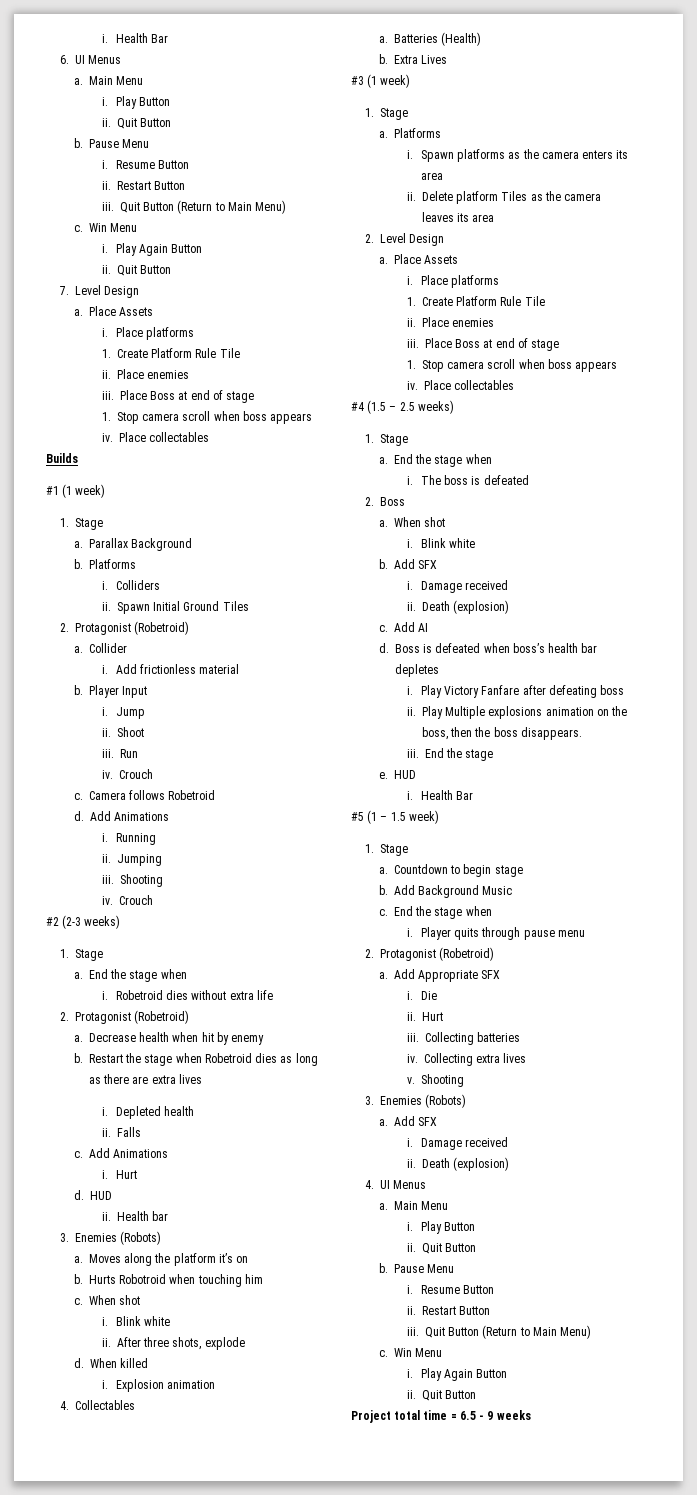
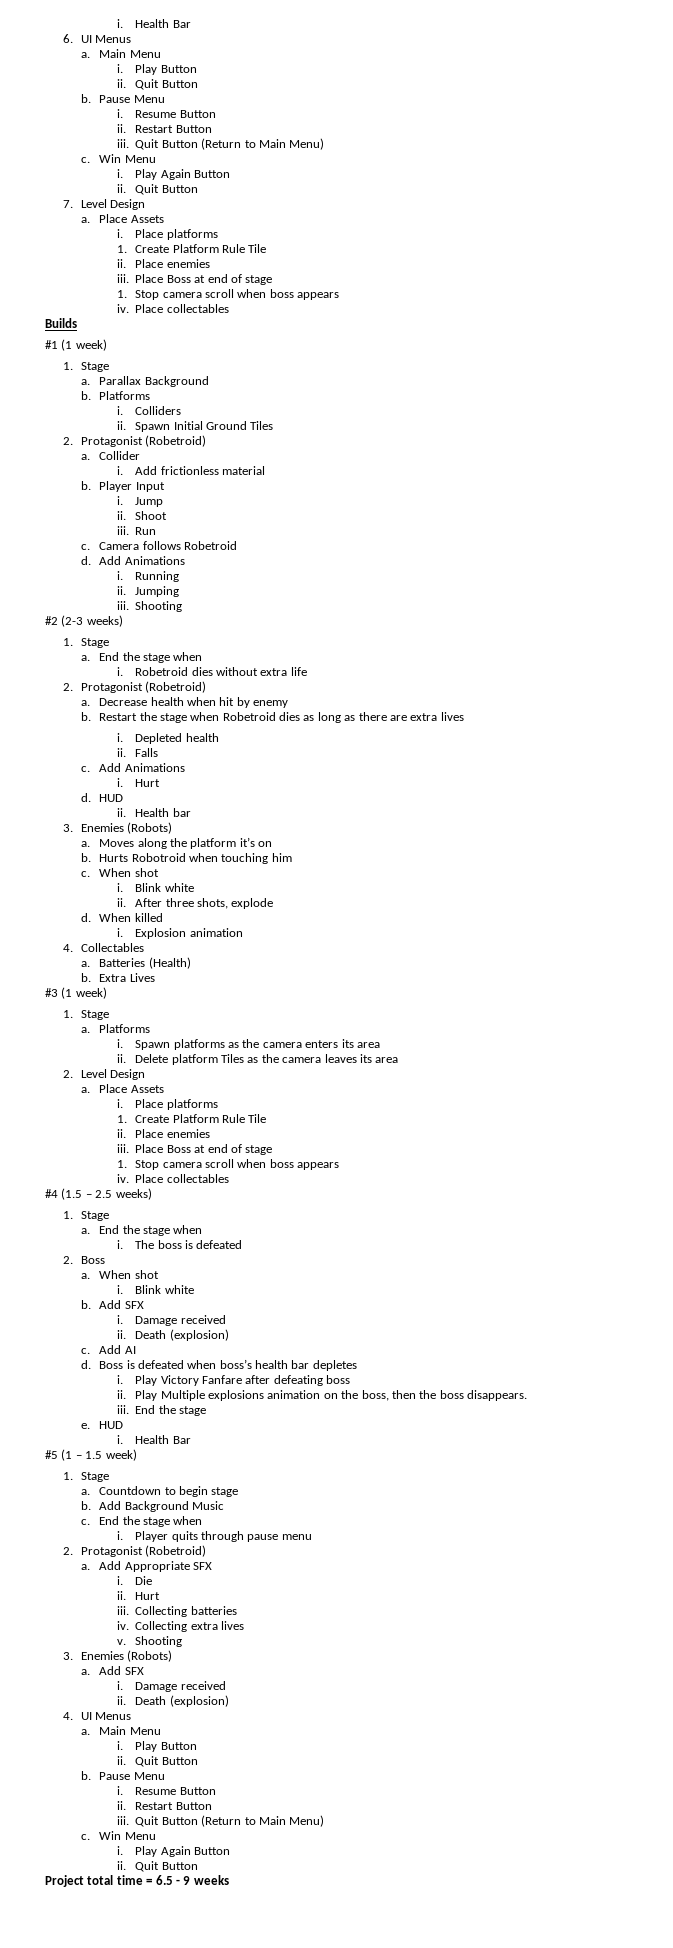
  Run
- iv. Crouch
  iii. Shooting
- iv. Crouch

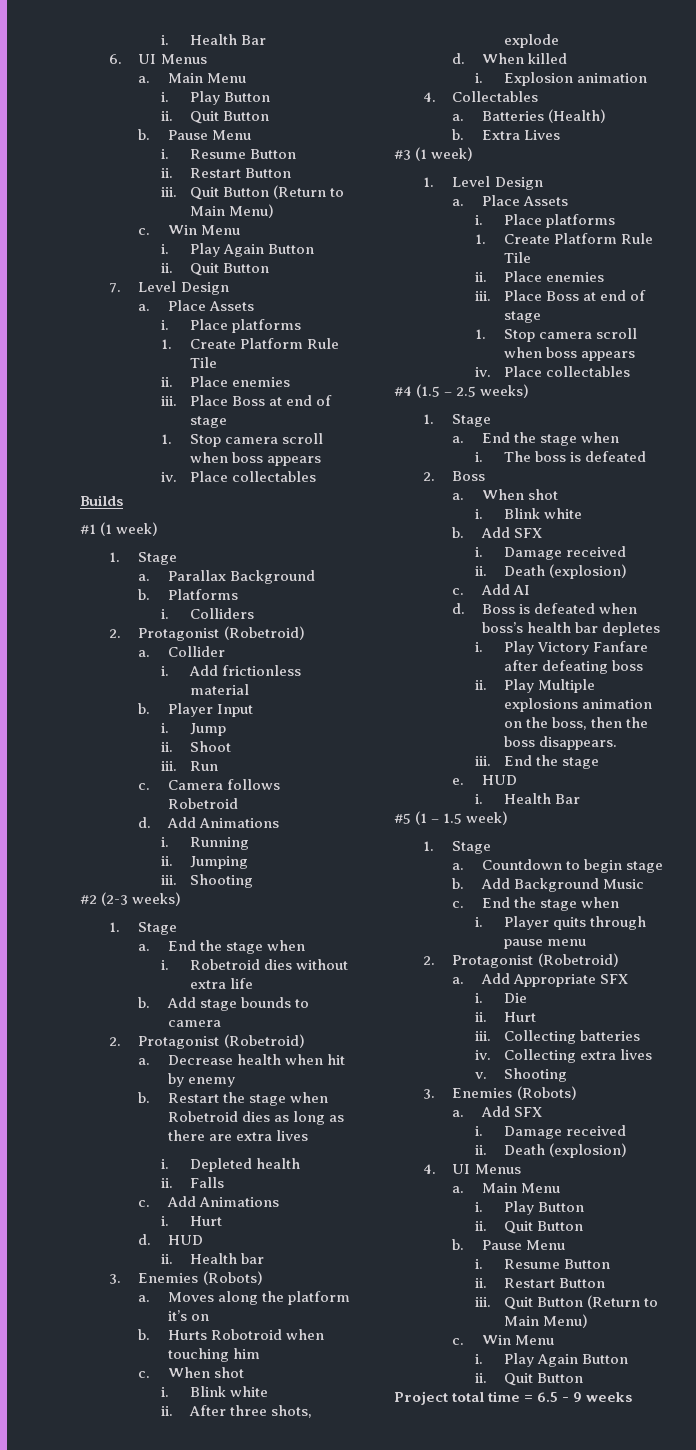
- ii. Spawn Initial Ground Tiles
+ b. Add stage bounds to camera
  #3 (1 week)
- 1. Stage
- a. Platforms
- i. Spawn platforms as the camera enters its area
- ii. Delete platform Tiles as the camera leaves its area
- 2. Level Design
+ 1. Level Design

